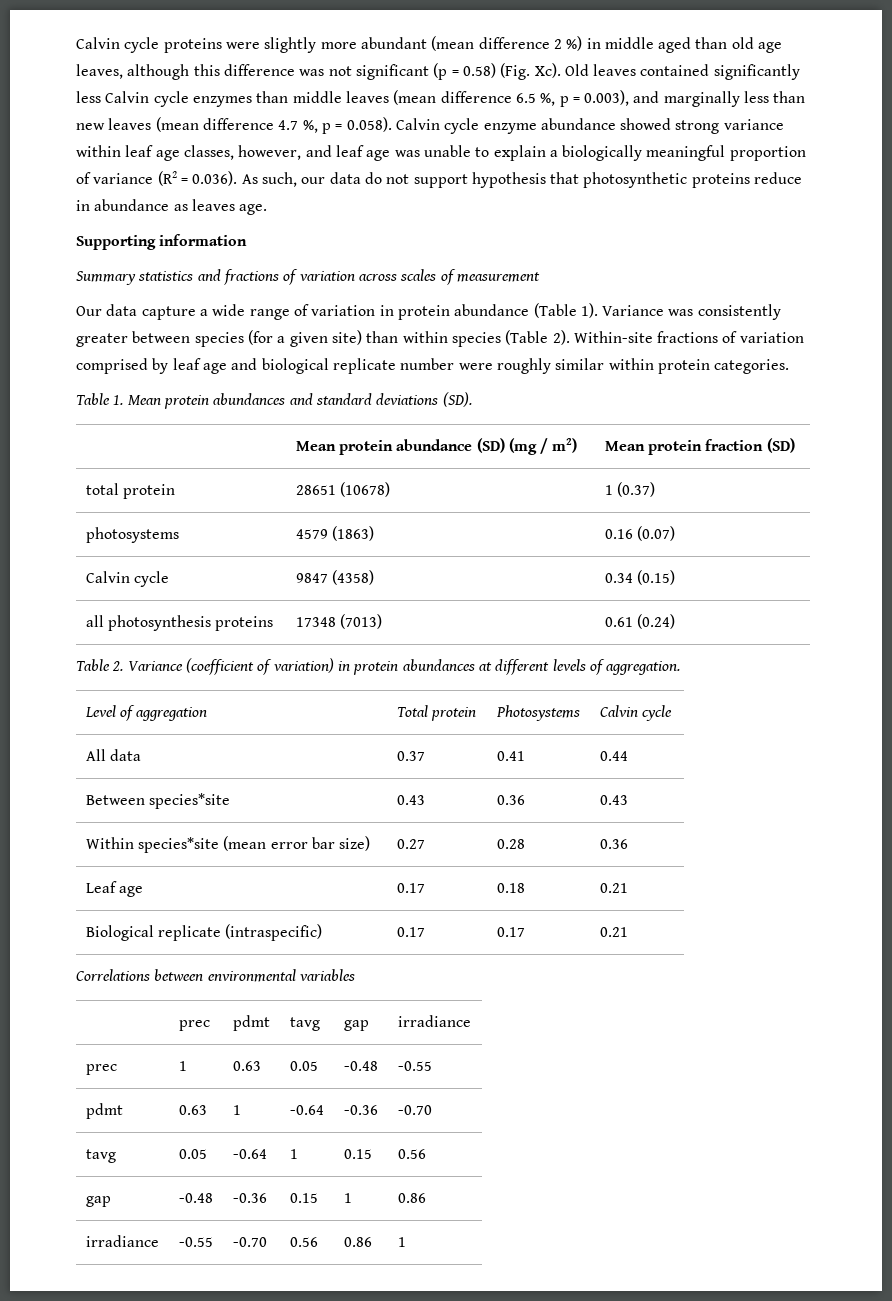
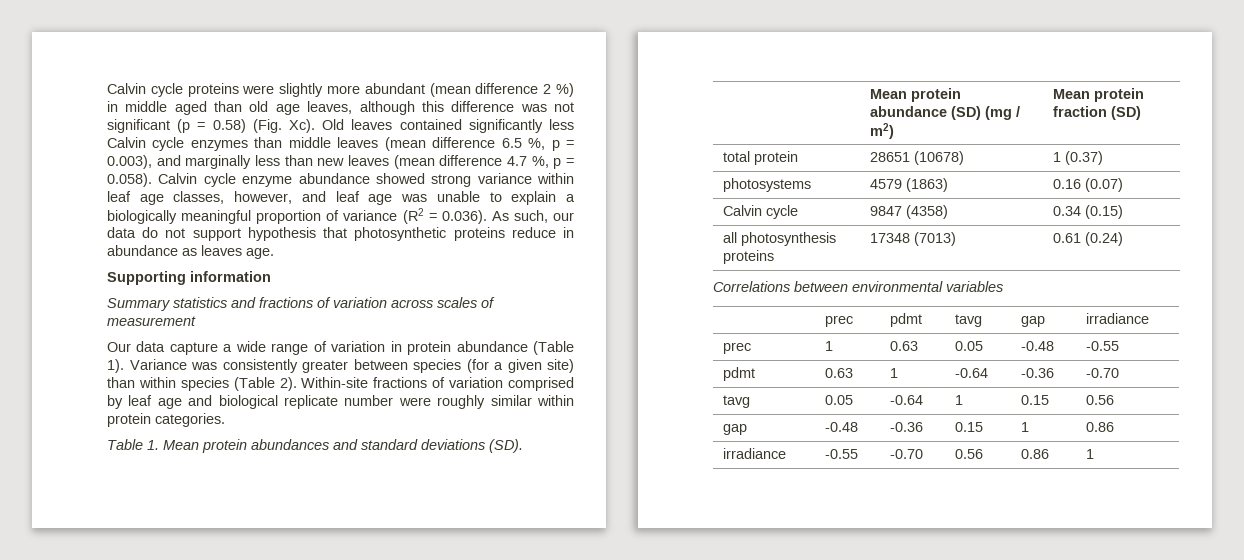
- Table 2. Variance (coefficient of variation) in protein abundances at different levels of aggregation.
- Level of aggregation | Total protein | Photosystems | Calvin cycle
- All data | 0.37 | 0.41 | 0.44
- Between species*site | 0.43 | 0.36 | 0.43
- Within species*site (mean error bar size) | 0.27 | 0.28 | 0.36
- Leaf age | 0.17 | 0.18 | 0.21
- Biological replicate (intraspecific) | 0.17 | 0.17 | 0.21

